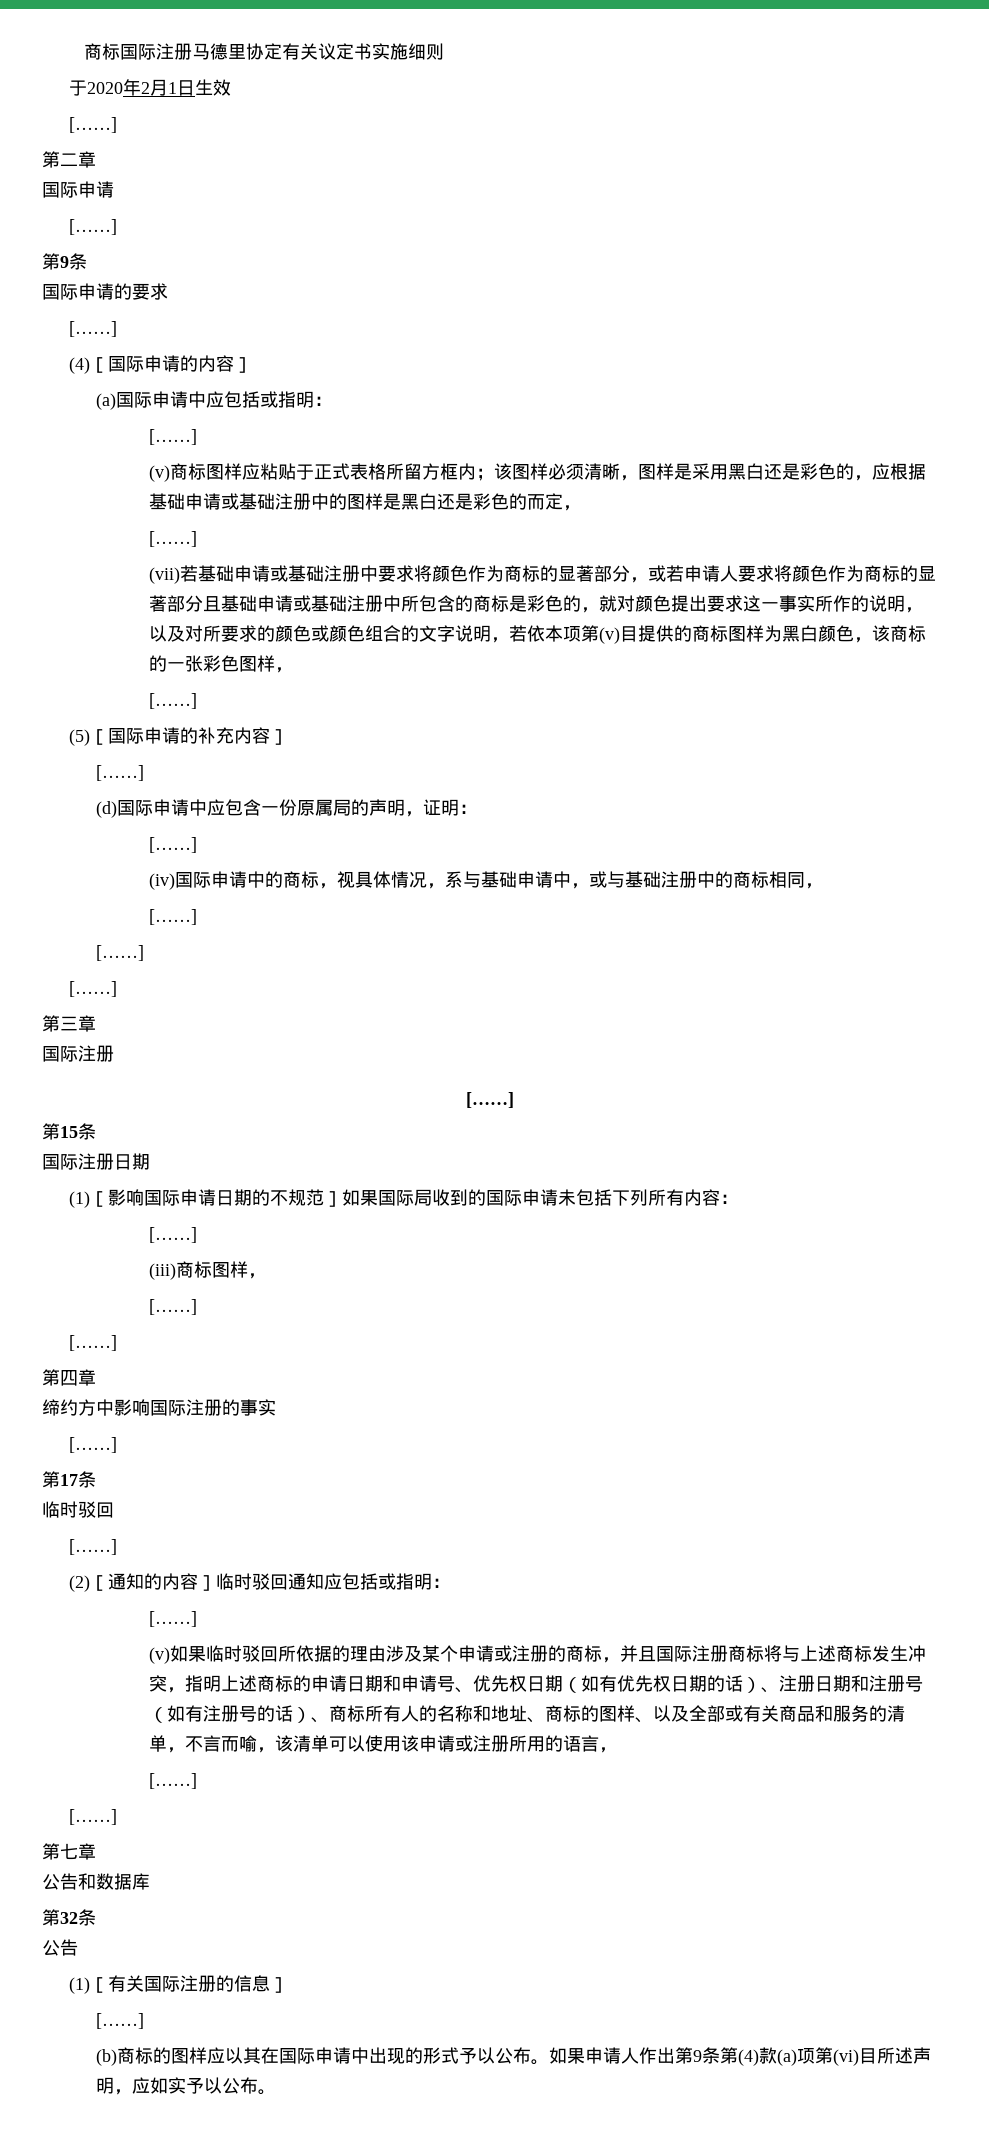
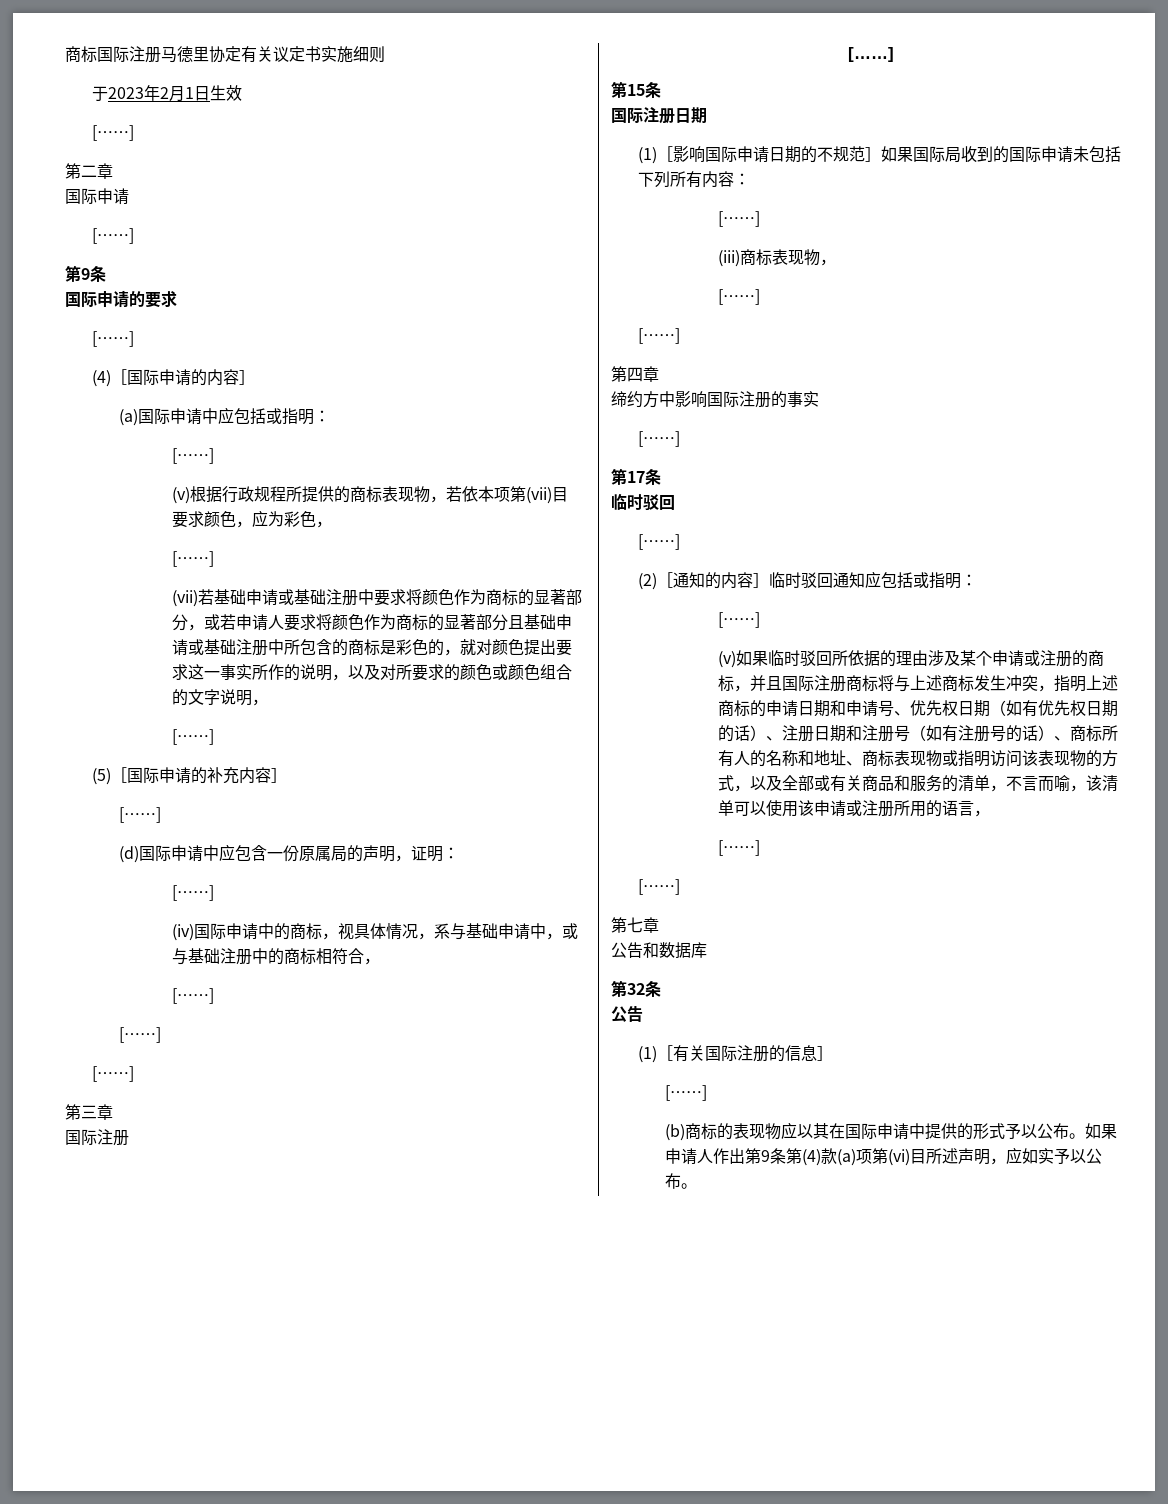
- 于2020年2月1日生效
+ 于2023年2月1日生效
- (v)商标图样应粘贴于正式表格所留方框内；该图样必须清晰，图样是采用黑白还是彩色的，应根据基础申请或基础注册中的图样是黑白还是彩色的而定，
+ (v)根据行政规程所提供的商标表现物，若依本项第(vii)目要求颜色，应为彩色，
- (vii)若基础申请或基础注册中要求将颜色作为商标的显著部分，或若申请人要求将颜色作为商标的显著部分且基础申请或基础注册中所包含的商标是彩色的，就对颜色提出要求这一事实所作的说明，以及对所要求的颜色或颜色组合的文字说明，若依本项第(v)目提供的商标图样为黑白颜色，该商标的一张彩色图样，
+ (vii)若基础申请或基础注册中要求将颜色作为商标的显著部分，或若申请人要求将颜色作为商标的显著部分且基础申请或基础注册中所包含的商标是彩色的，就对颜色提出要求这一事实所作的说明，以及对所要求的颜色或颜色组合的文字说明，
- (iv)国际申请中的商标，视具体情况，系与基础申请中，或与基础注册中的商标相同，
+ (iv)国际申请中的商标，视具体情况，系与基础申请中，或与基础注册中的商标相符合，
- (iii)商标图样，
+ (iii)商标表现物，
- (v)如果临时驳回所依据的理由涉及某个申请或注册的商标，并且国际注册商标将与上述商标发生冲突，指明上述商标的申请日期和申请号、优先权日期（如有优先权日期的话）、注册日期和注册号（如有注册号的话）、商标所有人的名称和地址、商标的图样、以及全部或有关商品和服务的清单，不言而喻，该清单可以使用该申请或注册所用的语言，
+ (v)如果临时驳回所依据的理由涉及某个申请或注册的商标，并且国际注册商标将与上述商标发生冲突，指明上述商标的申请日期和申请号、优先权日期（如有优先权日期的话）、注册日期和注册号（如有注册号的话）、商标所有人的名称和地址、商标表现物或指明访问该表现物的方式，以及全部或有关商品和服务的清单，不言而喻，该清单可以使用该申请或注册所用的语言，
- (b)商标的图样应以其在国际申请中出现的形式予以公布。
+ (b)商标的表现物应以其在国际申请中提供的形式予以公布。

